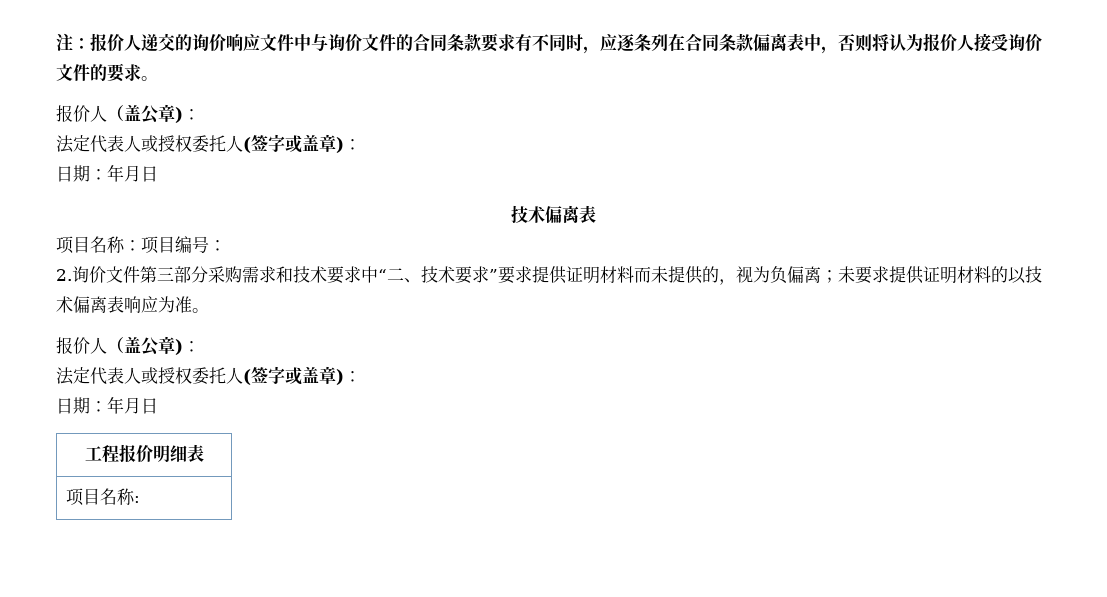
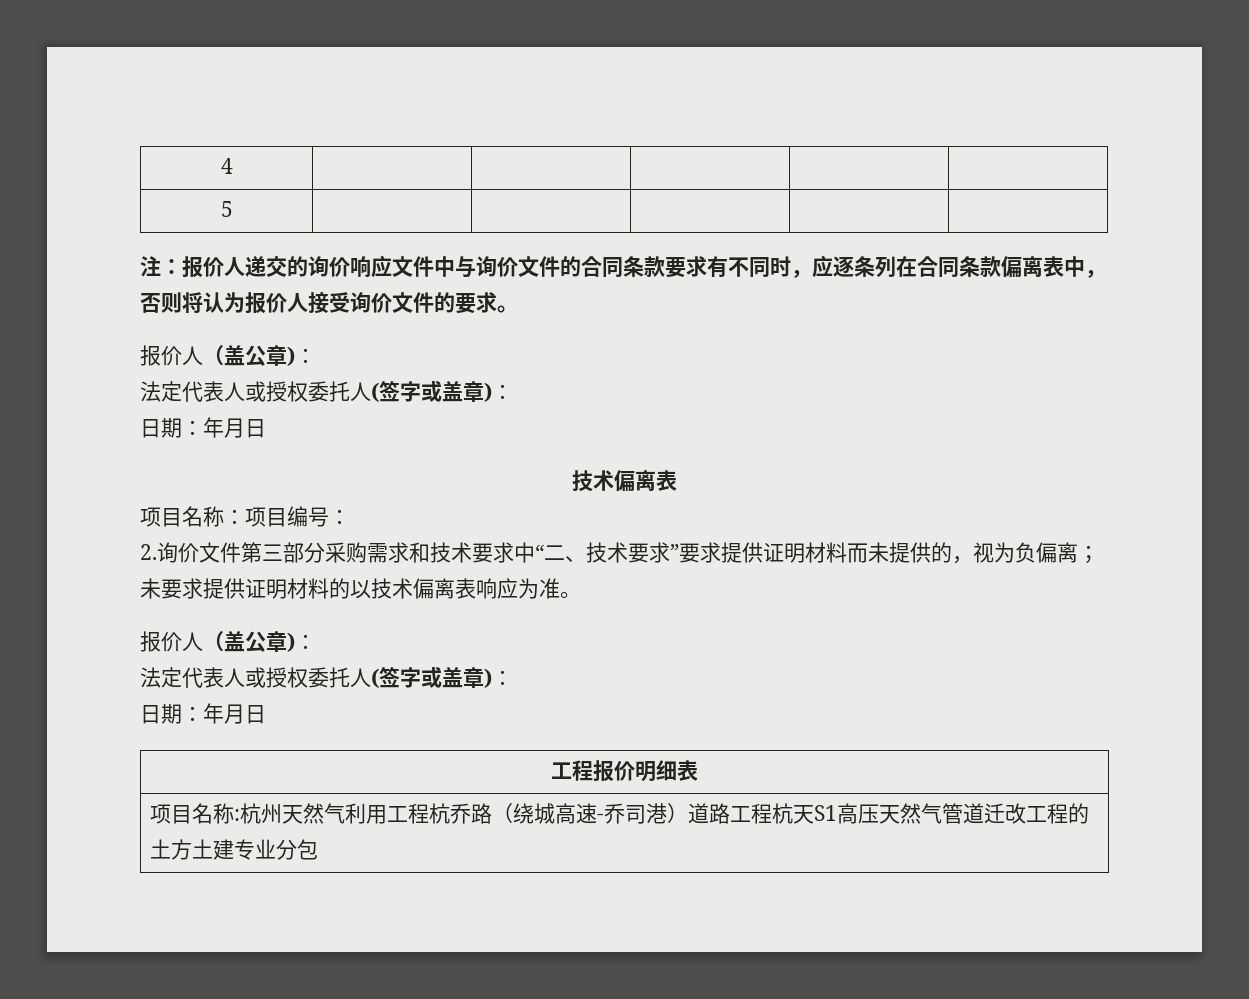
+ 4 | | | | |
+ 5 | | | | |
  工程报价明细表
- 项目名称:
+ 项目名称:杭州天然气利用工程杭乔路（绕城高速-乔司港）道路工程杭天S1高压天然气管道迁改工程的土方土建专业分包

